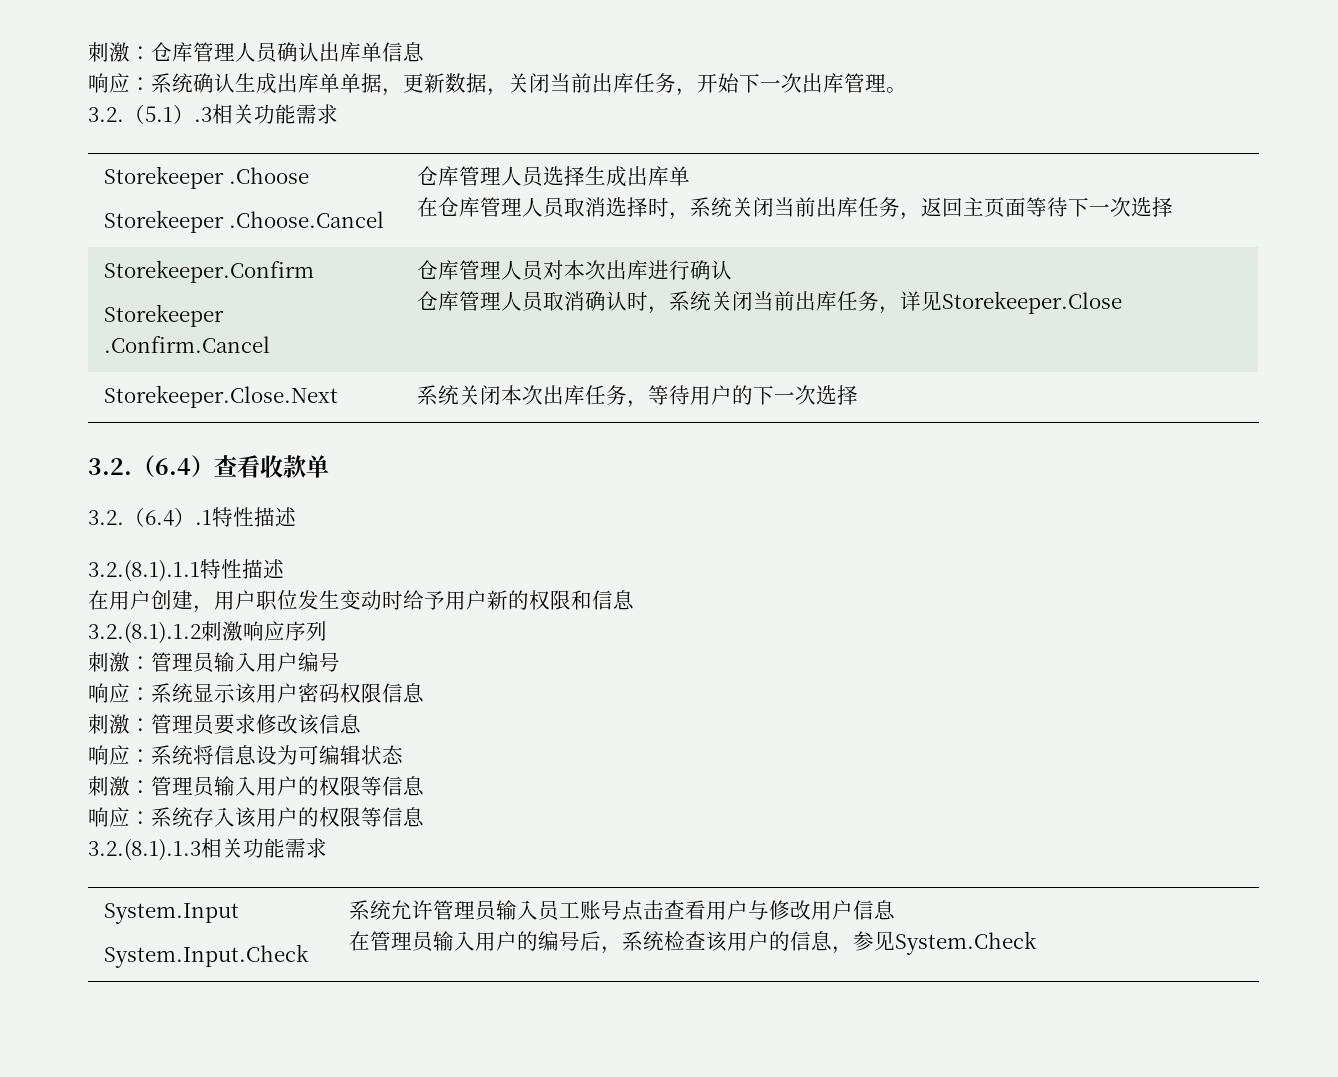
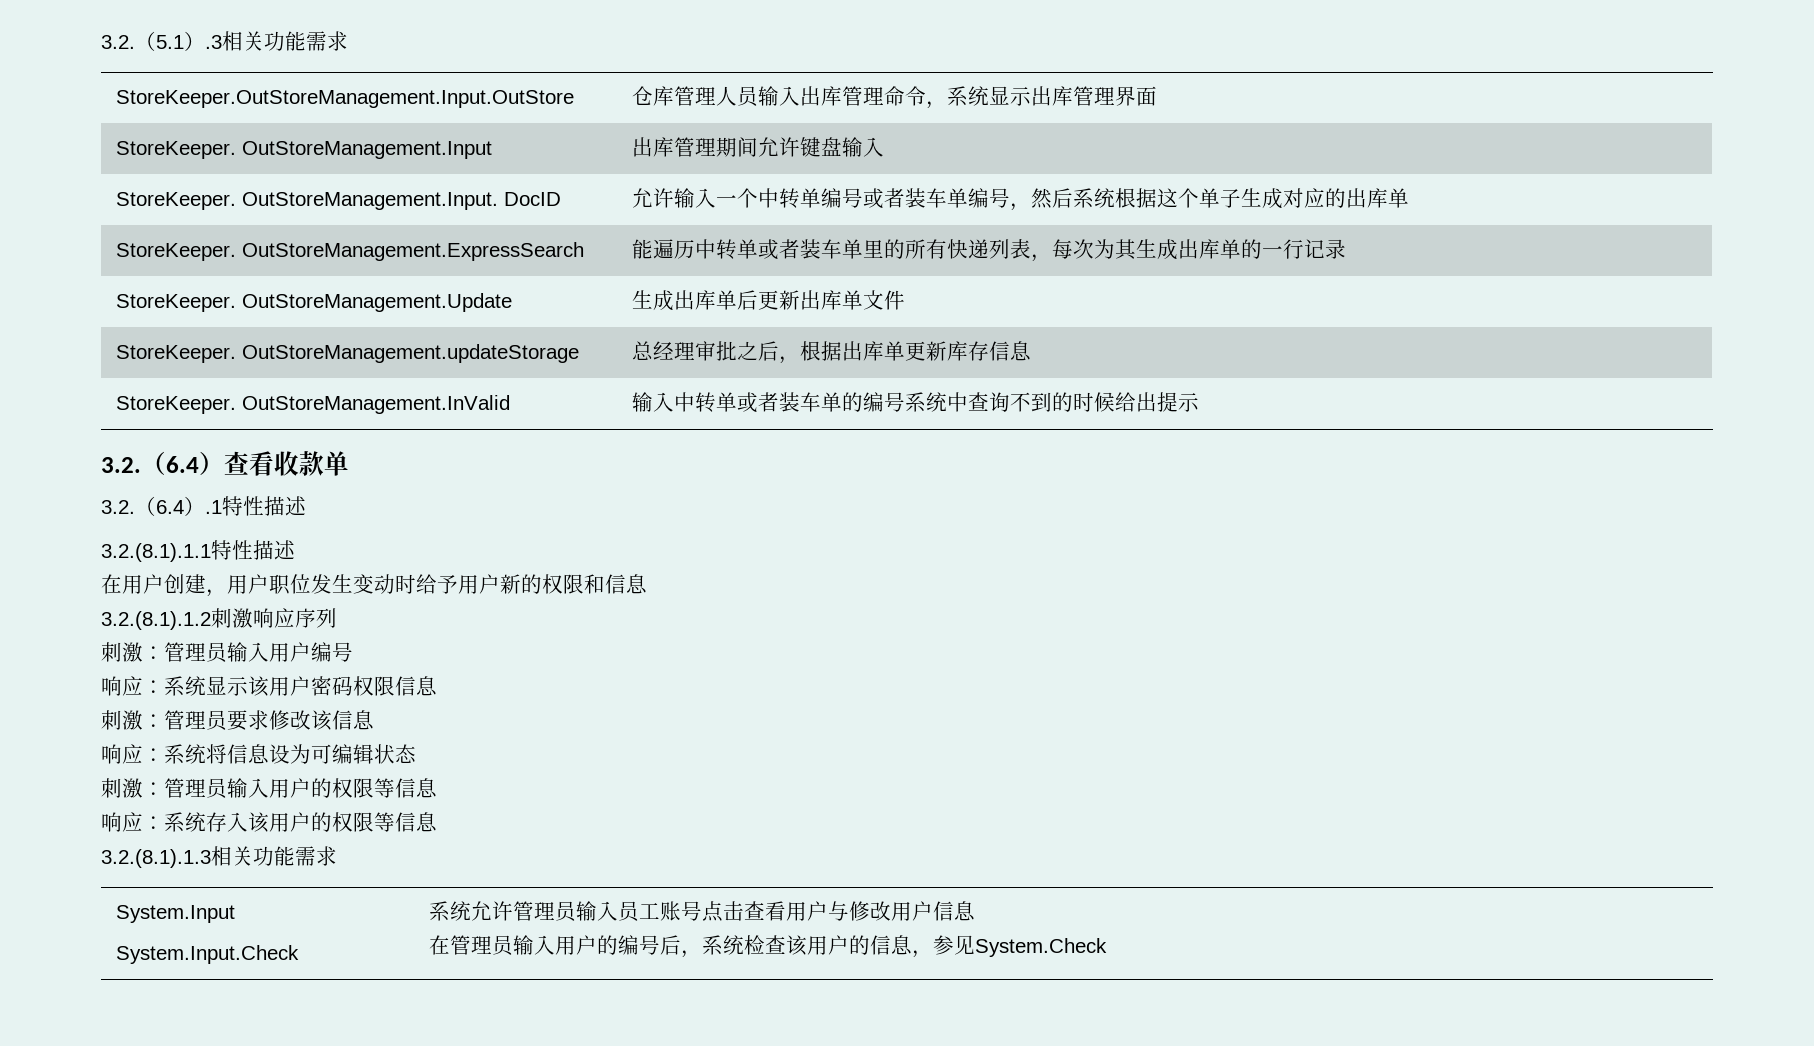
- 刺激：仓库管理人员确认出库单信息
- 响应：系统确认生成出库单单据，更新数据，关闭当前出库任务，开始下一次出库管理。
- Storekeeper .Choose
- Storekeeper .Choose.Cancel | 仓库管理人员选择生成出库单
- 在仓库管理人员取消选择时，系统关闭当前出库任务，返回主页面等待下一次选择
- Storekeeper.Confirm
- Storekeeper .Confirm.Cancel | 仓库管理人员对本次出库进行确认
- 仓库管理人员取消确认时，系统关闭当前出库任务，详见Storekeeper.Close
- Storekeeper.Close.Next | 系统关闭本次出库任务，等待用户的下一次选择
+ StoreKeeper.OutStoreManagement.Input.OutStore | 仓库管理人员输入出库管理命令，系统显示出库管理界面
+ StoreKeeper. OutStoreManagement.Input | 出库管理期间允许键盘输入
+ StoreKeeper. OutStoreManagement.Input. DocID | 允许输入一个中转单编号或者装车单编号，然后系统根据这个单子生成对应的出库单
+ StoreKeeper. OutStoreManagement.ExpressSearch | 能遍历中转单或者装车单里的所有快递列表，每次为其生成出库单的一行记录
+ StoreKeeper. OutStoreManagement.Update | 生成出库单后更新出库单文件
+ StoreKeeper. OutStoreManagement.updateStorage | 总经理审批之后，根据出库单更新库存信息
+ StoreKeeper. OutStoreManagement.InValid | 输入中转单或者装车单的编号系统中查询不到的时候给出提示

